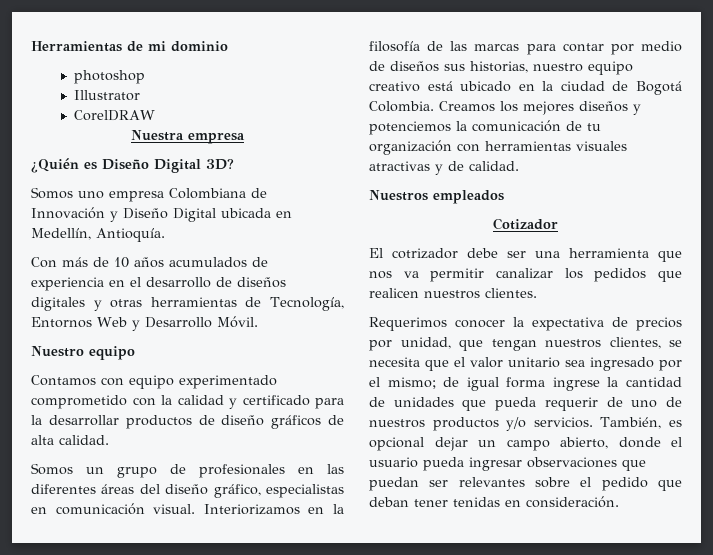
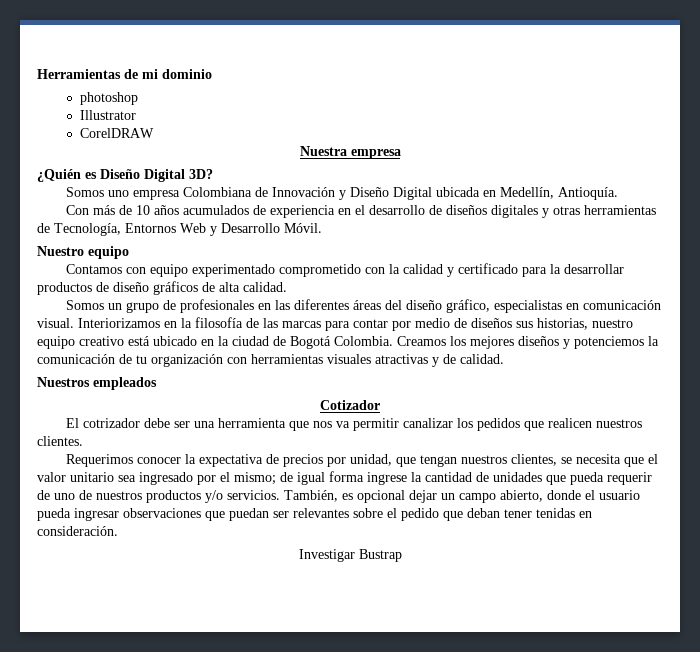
+ Investigar Bustrap

